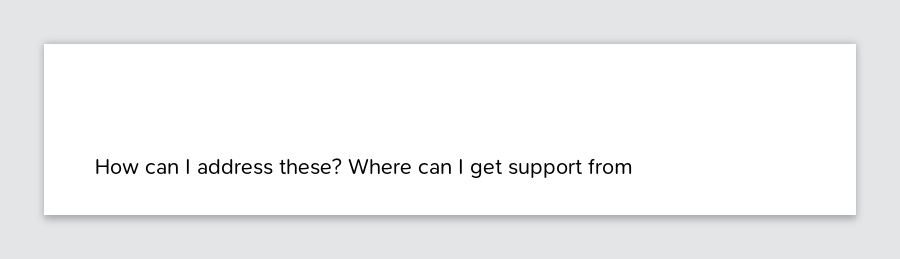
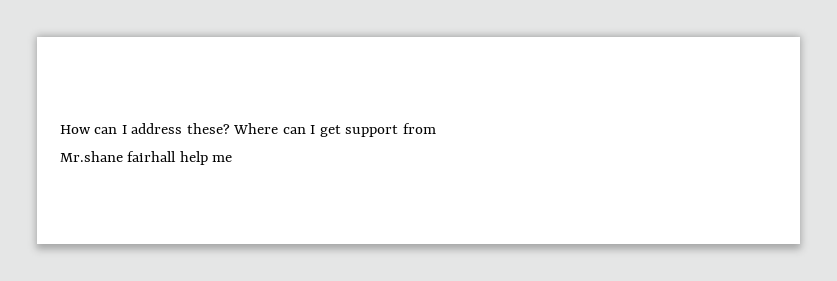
+ Mr.shane fairhall help me

